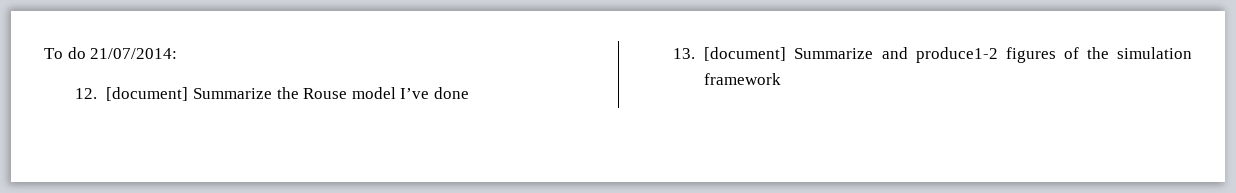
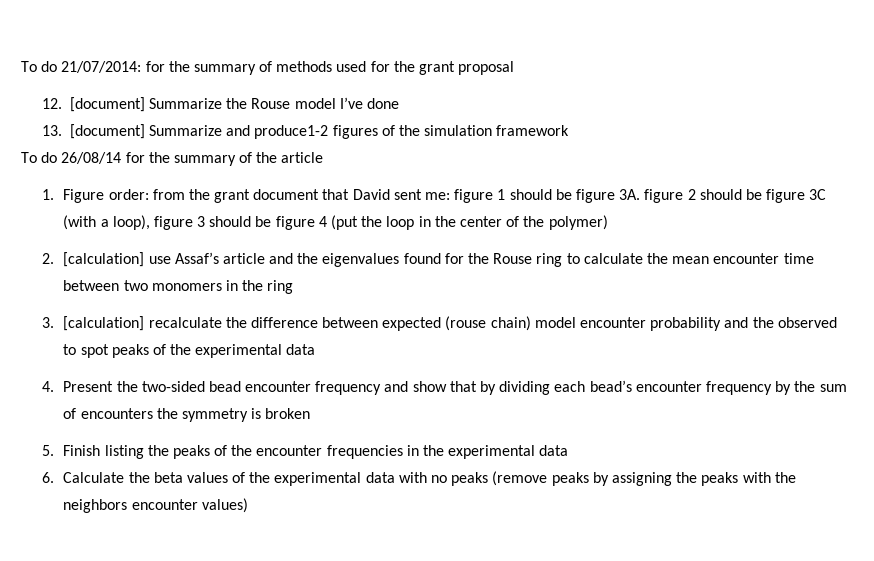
- To do 21/07/2014:
+ To do 21/07/2014: for the summary of methods used for the grant proposal
+ To do 26/08/14 for the summary of the article
+ 1. Figure order: from the grant document that David sent me: figure 1 should be figure 3A. figure 2 should be figure 3C (with a loop), figure 3 should be figure 4 (put the loop in the center of the polymer)
+ 2. [calculation] use Assaf’s article and the eigenvalues found for the Rouse ring to calculate the mean encounter time between two monomers in the ring
+ 3. [calculation] recalculate the difference between expected (rouse chain) model encounter probability and the observed to spot peaks of the experimental data
+ 4. Present the two-sided bead encounter frequency and show that by dividing each bead’s encounter frequency by the sum of encounters the symmetry is broken
+ 5. Finish listing the peaks of the encounter frequencies in the experimental data
+ 6. Calculate the beta values of the experimental data with no peaks (remove peaks by assigning the peaks with the neighbors encounter values)

